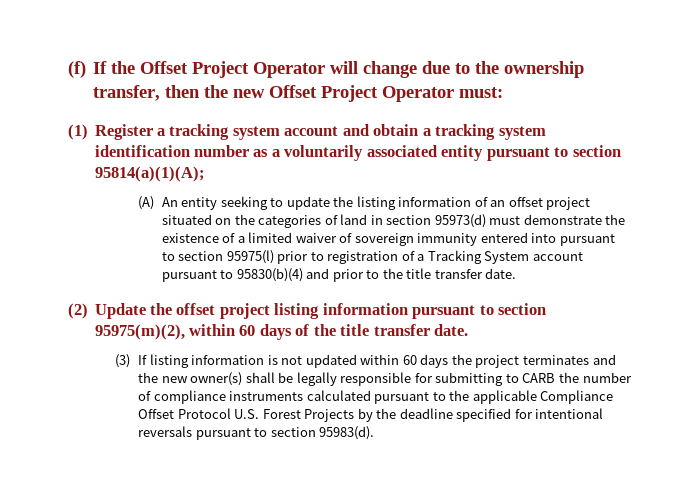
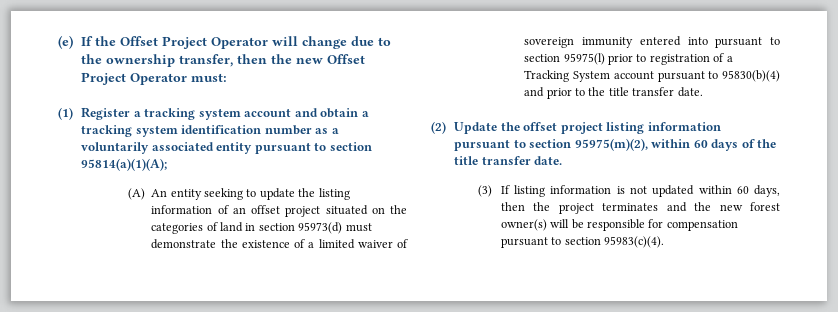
- (f) If the Offset Project Operator will change due to the ownership transfer, then the new Offset Project Operator must:
+ (e) If the Offset Project Operator will change due to the ownership transfer, then the new Offset Project Operator must:
- (3) If listing information is not updated within 60 days the project terminates and the new owner(s) shall be legally responsible for submitting to CARB the number of compliance instruments calculated pursuant to the applicable Compliance Offset Protocol U.S. Forest Projects by the deadline specified for intentional reversals pursuant to section 95983(d).
+ (3) If listing information is not updated within 60 days, then the project terminates and the new forest owner(s) will be responsible for compensation pursuant to section 95983(c)(4).

